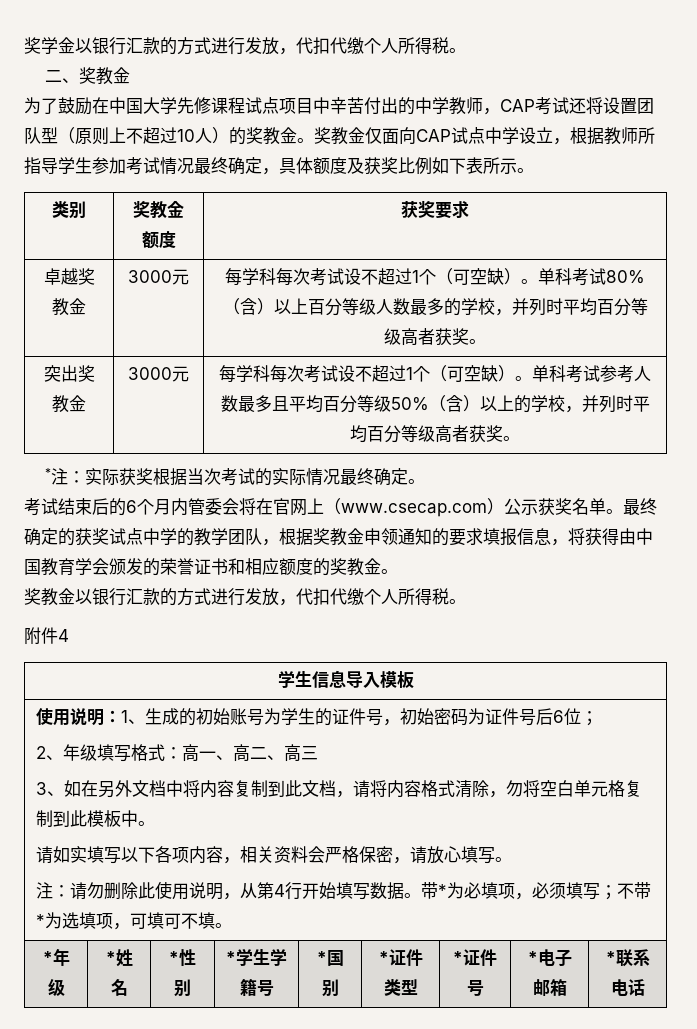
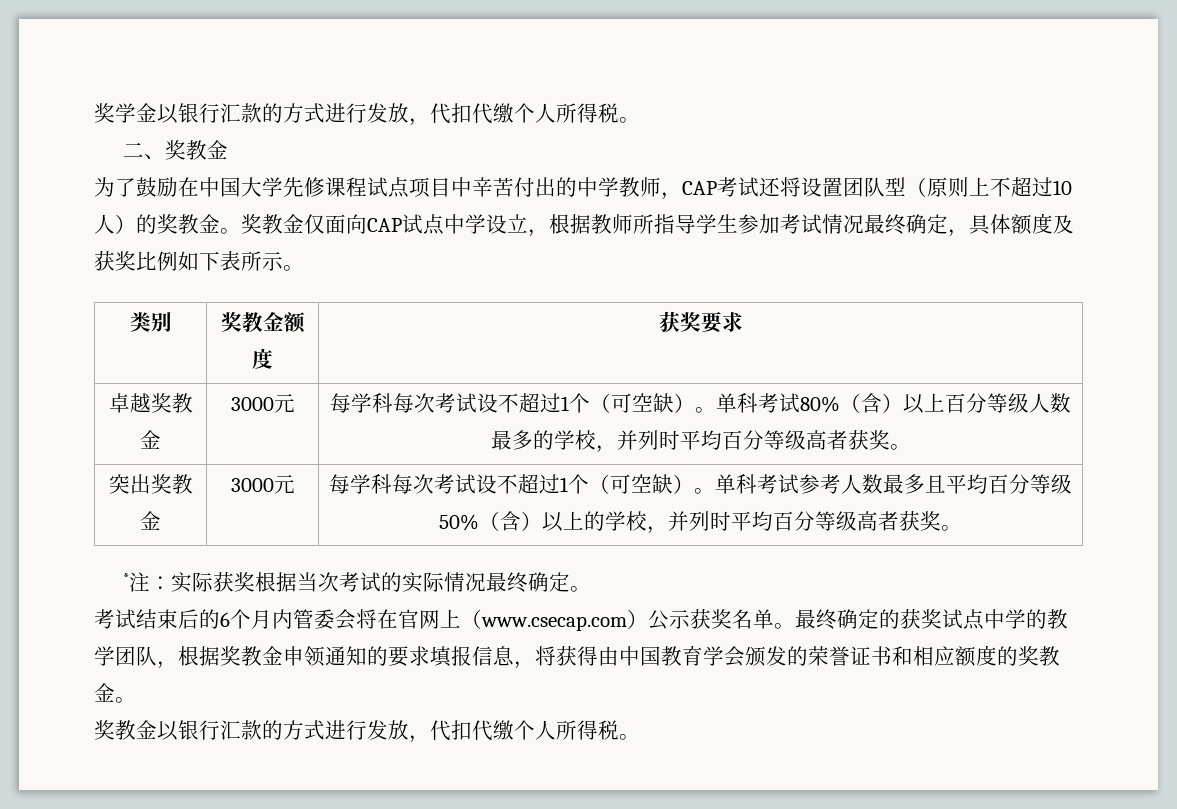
- 附件4
- 学生信息导入模板
- 使用说明：1、生成的初始账号为学生的证件号，初始密码为证件号后6位；
- 2、年级填写格式：高一、高二、高三
- 3、如在另外文档中将内容复制到此文档，请将内容格式清除，勿将空白单元格复制到此模板中。
- 请如实填写以下各项内容，相关资料会严格保密，请放心填写。
- 注：请勿删除此使用说明，从第4行开始填写数据。带*为必填项，必须填写；不带*为选填项，可填可不填。
- *年级 | *姓名 | *性别 | *学生学籍号 | *国别 | *证件类型 | *证件号 | *电子邮箱 | *联系电话

